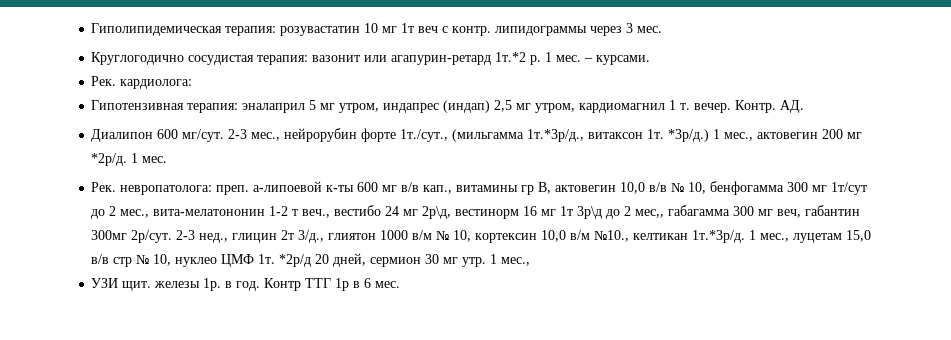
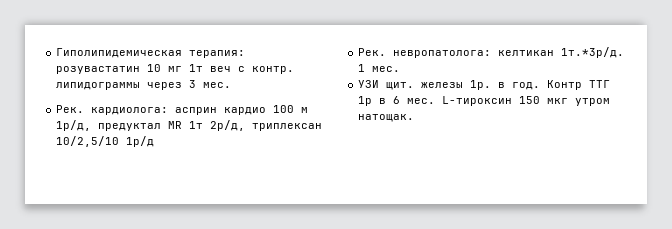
- Круглогодично сосудистая терапия: вазонит или агапурин-ретард 1т.*2 р. 1 мес. – курсами.
- Рек. кардиолога:
- Гипотензивная терапия: эналаприл 5 мг утром, индапрес (индап) 2,5 мг утром, кардиомагнил 1 т. вечер. Контр. АД.
- Диалипон 600 мг/сут. 2-3 мес., нейрорубин форте 1т./сут., (мильгамма 1т.*3р/д., витаксон 1т. *3р/д.) 1 мес., актовегин 200 мг *2р/д. 1 мес.
- Рек. невропатолога: преп. а-липоевой к-ты 600 мг в/в кап., витамины гр В, актовегин 10,0 в/в № 10, бенфогамма 300 мг 1т/сут до 2 мес., вита-мелатононин 1-2 т веч., вестибо 24 мг 2р\д, вестинорм 16 мг 1т 3р\д до 2 мес,, габагамма 300 мг веч, габантин 300мг 2р/сут. 2-3 нед., глицин 2т 3/д., глиятон 1000 в/м № 10, кортексин 10,0 в/м №10., келтикан 1т.*3р/д. 1 мес., луцетам 15,0 в/в стр № 10, нуклео ЦМФ 1т. *2р/д 20 дней, сермион 30 мг утр. 1 мес.,
+ Рек. кардиолога: асприн кардио 100 м 1р/д, предуктал MR 1т 2р/д, триплексан 10/2,5/10 1р/д
+ Рек. невропатолога: келтикан 1т.*3р/д. 1 мес.
+ L-тироксин 150 мкг утром натощак.

